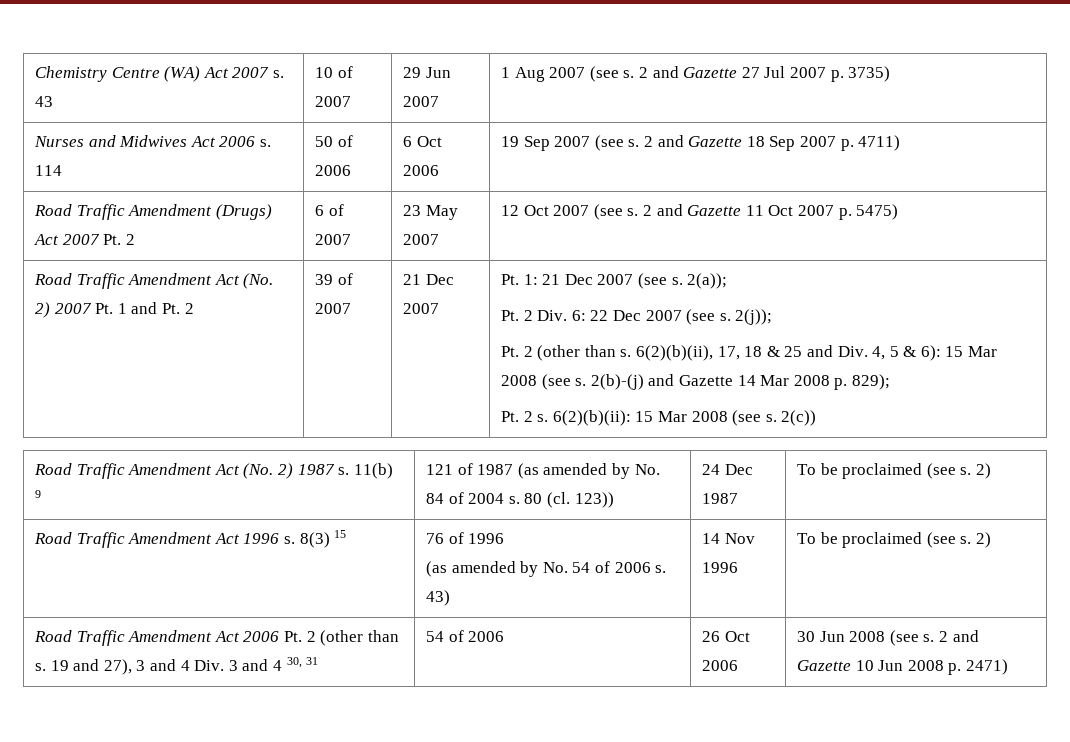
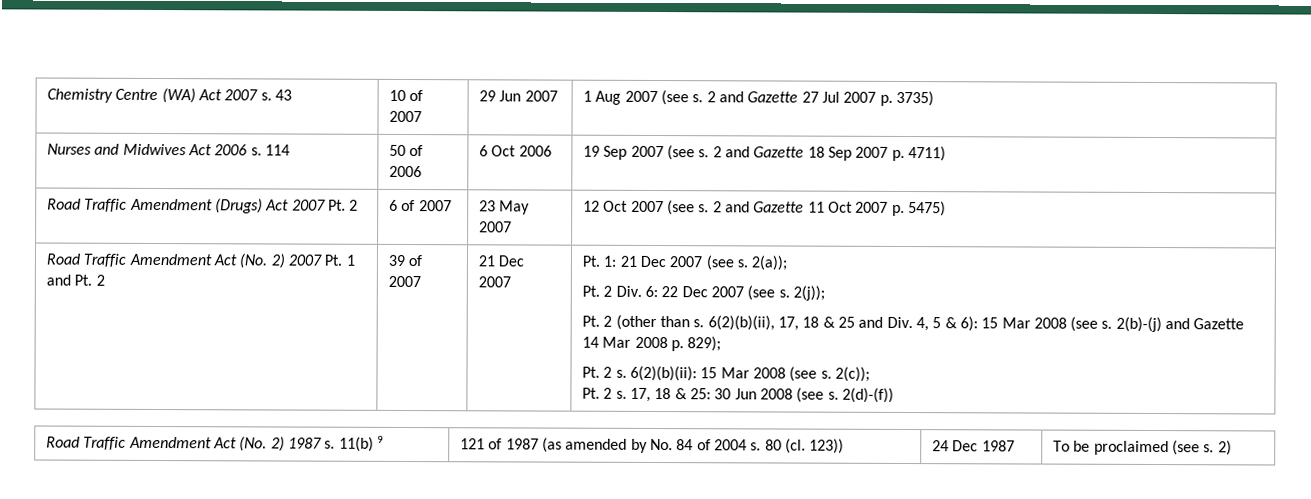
- 2(c))
+ 2(c));
+ Pt. 2 s. 17, 18 & 25: 30 Jun 2008 (see s. 2(d)-(f))
- Road Traffic Amendment Act 1996 s. 8(3) 15 | 76 of 1996
- (as amended by No. 54 of 2006 s. 43) | 14 Nov 1996 | To be proclaimed (see s. 2)
- Road Traffic Amendment Act 2006 Pt. 2 (other than s. 19 and 27), 3 and 4 Div. 3 and 4 30, 31 | 54 of 2006 | 26 Oct 2006 | 30 Jun 2008 (see s. 2 and Gazette 10 Jun 2008 p. 2471)

